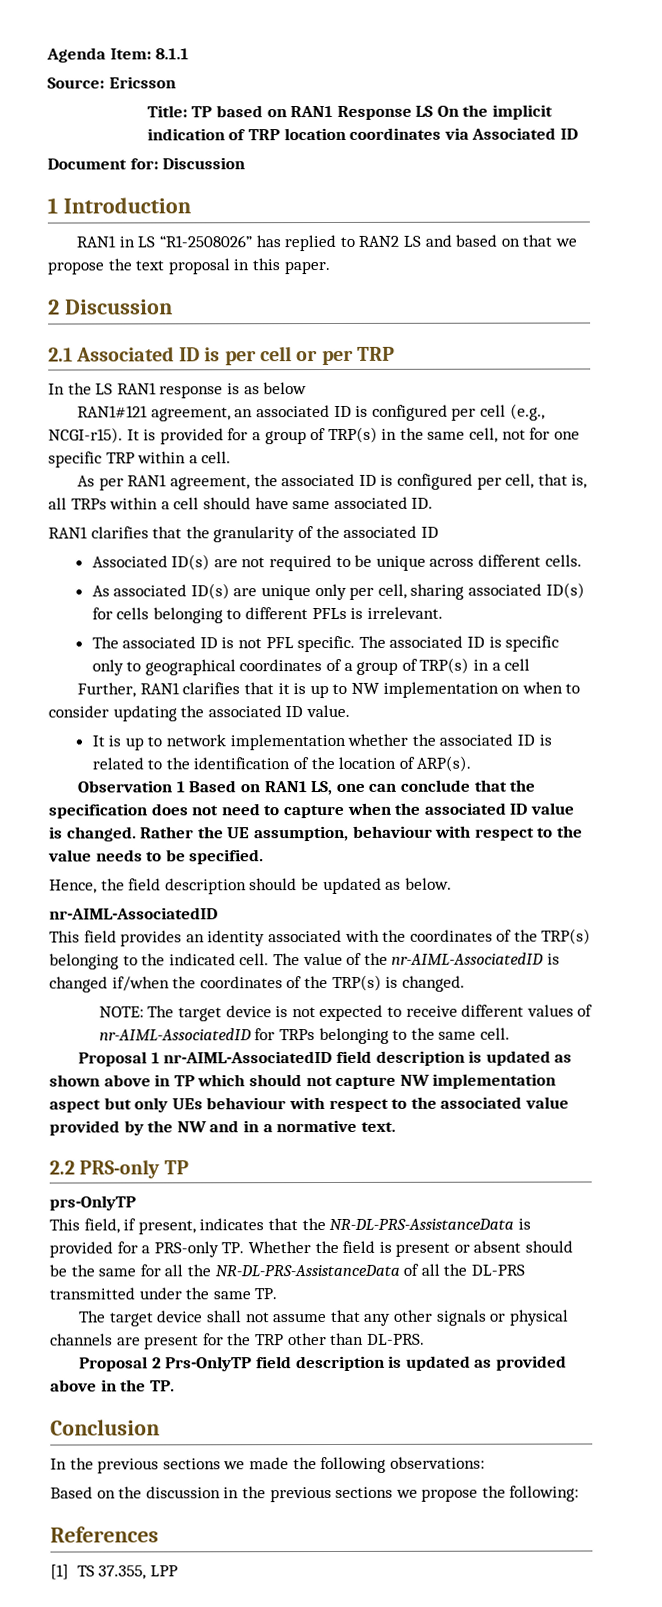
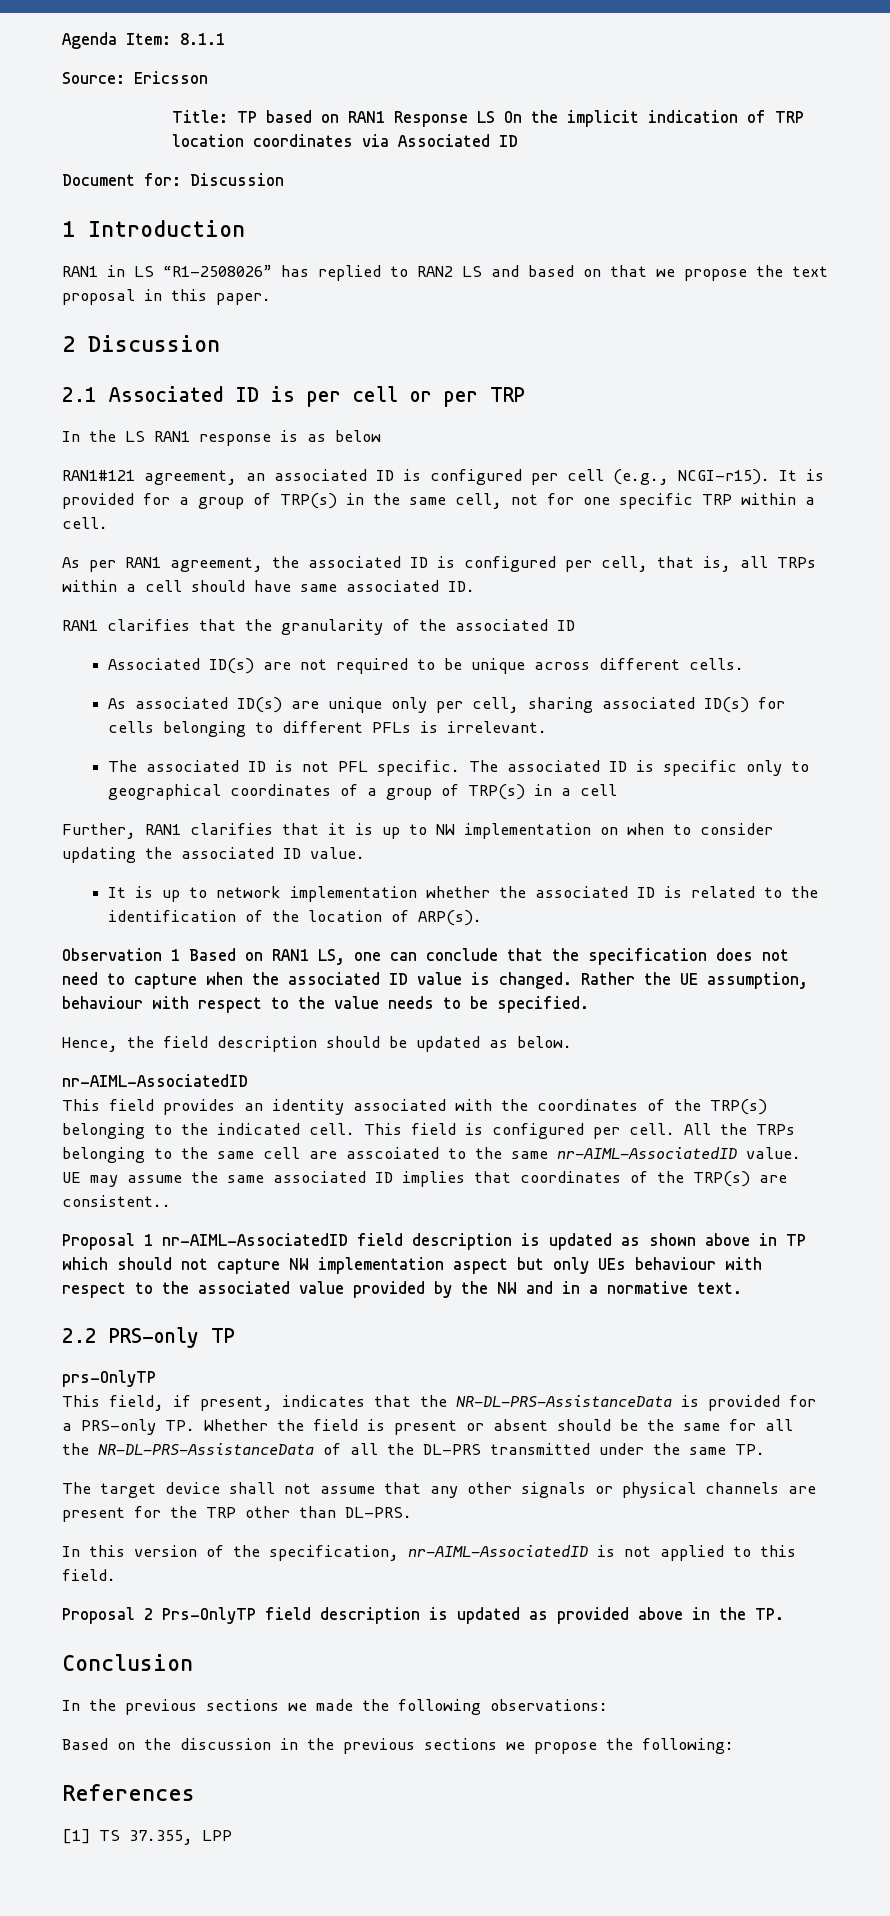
- The value of the nr-AIML-AssociatedID is changed if/when the coordinates of the TRP(s) is changed.
- NOTE: The target device is not expected to receive different values of nr-AIML-AssociatedID for TRPs belonging to the same cell.
+ This field is configured per cell. All the TRPs belonging to the same cell are asscoiated to the same nr-AIML-AssociatedID value. UE may assume the same associated ID implies that coordinates of the TRP(s) are consistent..
+ In this version of the specification, nr-AIML-AssociatedID is not applied to this field.

